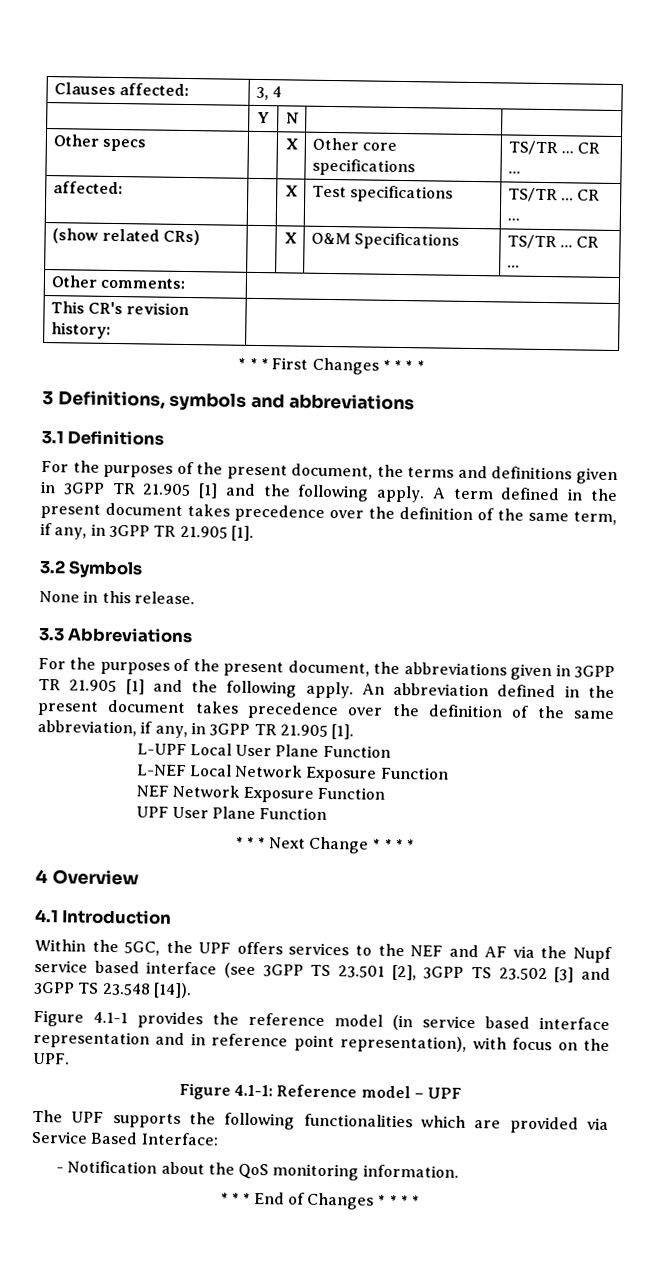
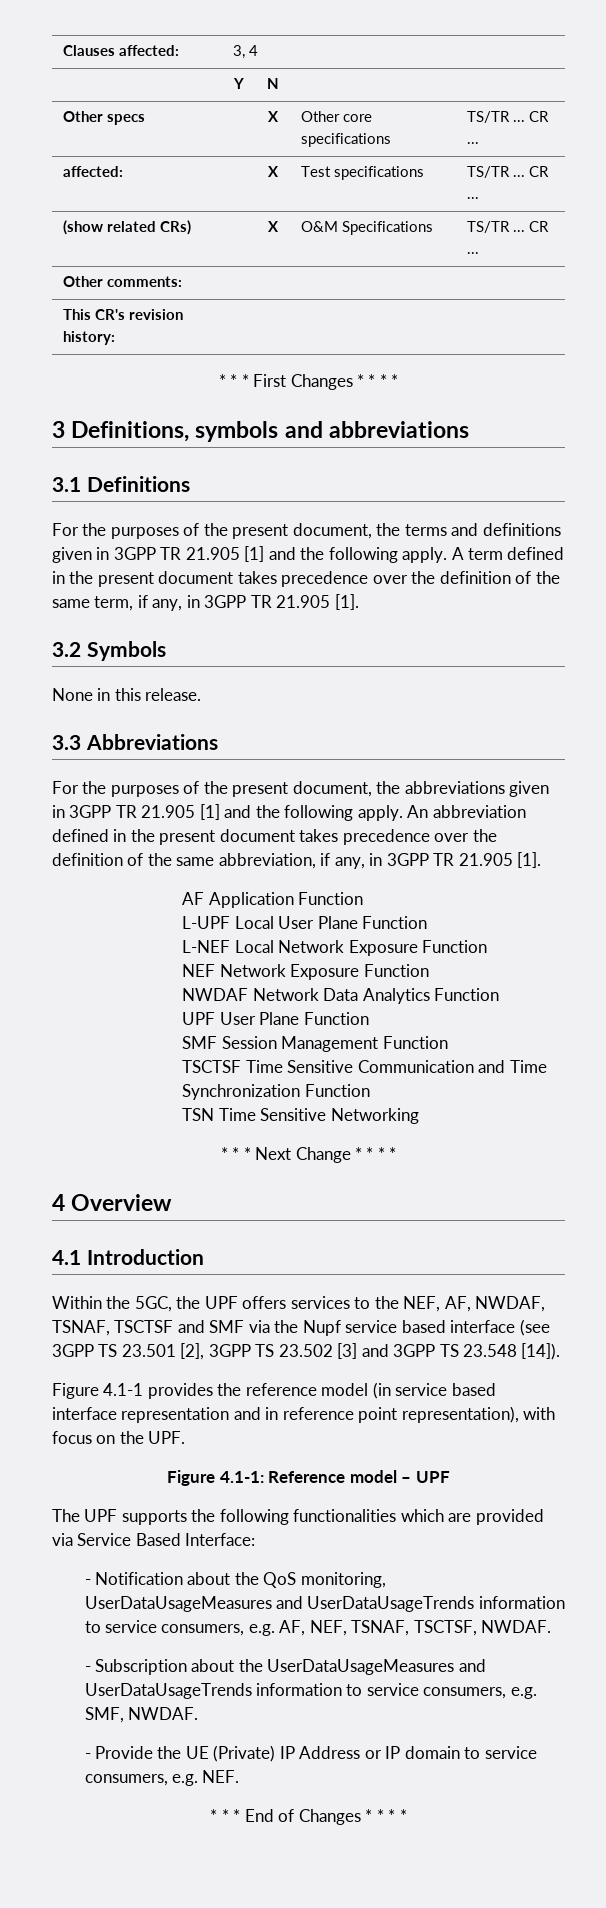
+ AF Application Function
+ NWDAF Network Data Analytics Function
+ SMF Session Management Function
+ TSCTSF Time Sensitive Communication and Time Synchronization Function
+ TSN Time Sensitive Networking
- Within the 5GC, the UPF offers services to the NEF and AF via the Nupf service based interface (see 3GPP TS 23.501 [2], 3GPP TS 23.502 [3] and 3GPP TS 23.548 [14]).
+ Within the 5GC, the UPF offers services to the NEF, AF, NWDAF, TSNAF, TSCTSF and SMF via the Nupf service based interface (see 3GPP TS 23.501 [2], 3GPP TS 23.502 [3] and 3GPP TS 23.548 [14]).
- - Notification about the QoS monitoring information.
+ - Notification about the QoS monitoring, UserDataUsageMeasures and UserDataUsageTrends information to service consumers, e.g. AF, NEF, TSNAF, TSCTSF, NWDAF.
+ - Subscription about the UserDataUsageMeasures and UserDataUsageTrends information to service consumers, e.g. SMF, NWDAF.
+ - Provide the UE (Private) IP Address or IP domain to service consumers, e.g. NEF.

